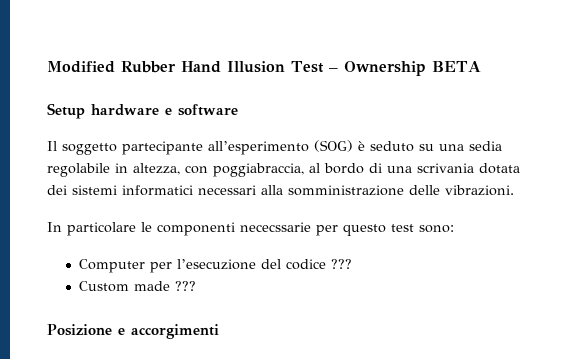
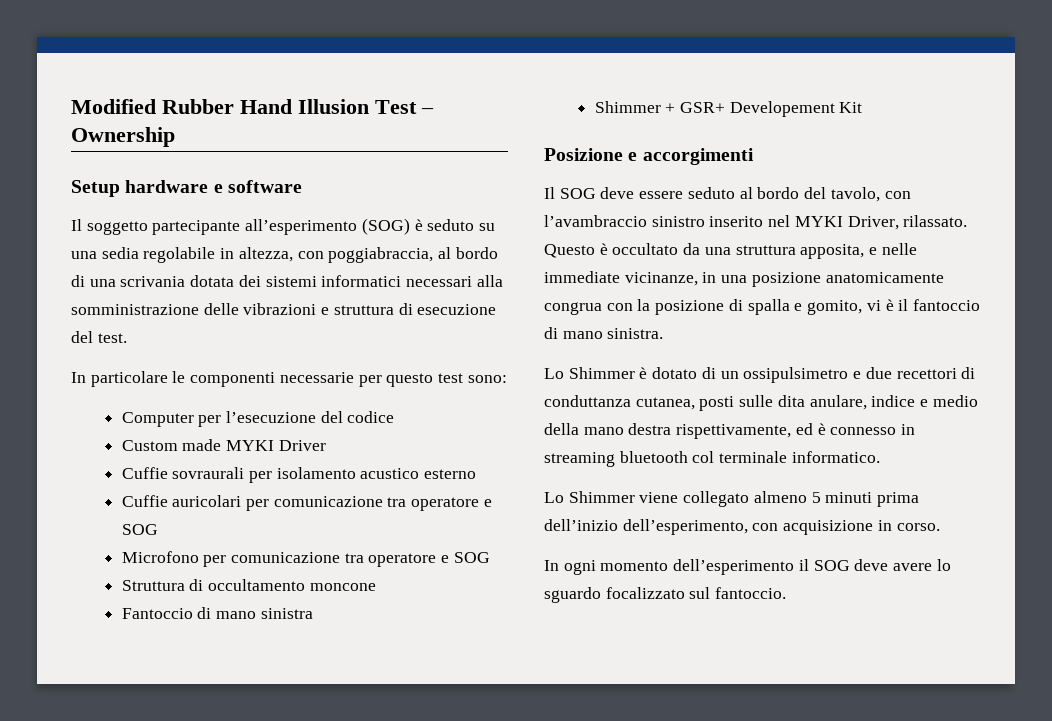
- Modified Rubber Hand Illusion Test – Ownership BETA
+ Modified Rubber Hand Illusion Test – Ownership
- Il soggetto partecipante all’esperimento (SOG) è seduto su una sedia regolabile in altezza, con poggiabraccia, al bordo di una scrivania dotata dei sistemi informatici necessari alla somministrazione delle vibrazioni.
+ Il soggetto partecipante all’esperimento (SOG) è seduto su una sedia regolabile in altezza, con poggiabraccia, al bordo di una scrivania dotata dei sistemi informatici necessari alla somministrazione delle vibrazioni e struttura di esecuzione del test.
- In particolare le componenti nececssarie per questo test sono:
+ In particolare le componenti necessarie per questo test sono:
- Computer per l’esecuzione del codice ???
+ Computer per l’esecuzione del codice
- Custom made ???
+ Custom made MYKI Driver
+ Cuffie sovraurali per isolamento acustico esterno
+ Cuffie auricolari per comunicazione tra operatore e SOG
+ Microfono per comunicazione tra operatore e SOG
+ Struttura di occultamento moncone
+ Fantoccio di mano sinistra
+ Shimmer + GSR+ Developement Kit
  Posizione e accorgimenti
+ Il SOG deve essere seduto al bordo del tavolo, con l’avambraccio sinistro inserito nel MYKI Driver, rilassato. Questo è occultato da una struttura apposita, e nelle immediate vicinanze, in una posizione anatomicamente congrua con la posizione di spalla e gomito, vi è il fantoccio di mano sinistra.
+ Lo Shimmer è dotato di un ossipulsimetro e due recettori di conduttanza cutanea, posti sulle dita anulare, indice e medio della mano destra rispettivamente, ed è connesso in streaming bluetooth col terminale informatico.
+ Lo Shimmer viene collegato almeno 5 minuti prima dell’inizio dell’esperimento, con acquisizione in corso.
+ In ogni momento dell’esperimento il SOG deve avere lo sguardo focalizzato sul fantoccio.

